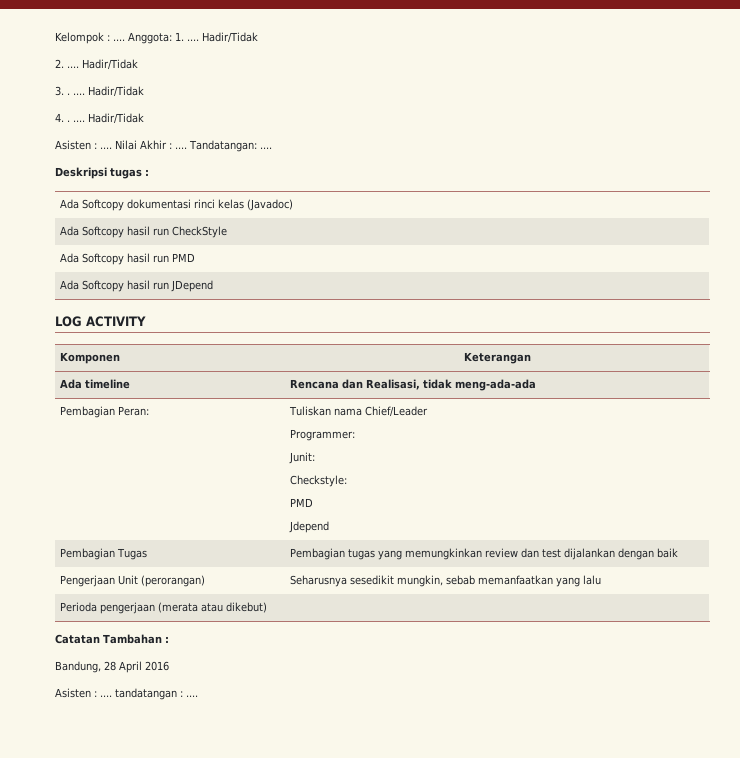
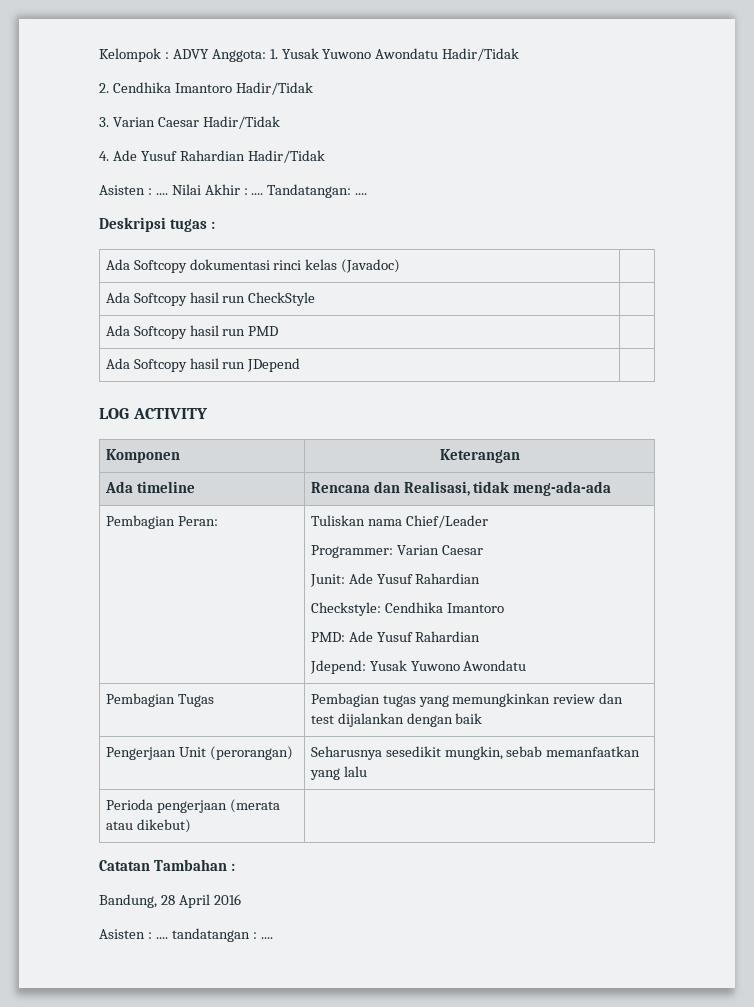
- Kelompok : .... Anggota: 1. .... Hadir/Tidak
+ Kelompok : ADVY Anggota: 1. Yusak Yuwono Awondatu Hadir/Tidak
- 2. .... Hadir/Tidak
+ 2. Cendhika Imantoro Hadir/Tidak
- 3. . .... Hadir/Tidak
+ 3. Varian Caesar Hadir/Tidak
- 4. . .... Hadir/Tidak
+ 4. Ade Yusuf Rahardian Hadir/Tidak
  Pembagian Peran: | Tuliskan nama Chief/Leader
- Programmer:
- Junit:
- Checkstyle:
- PMD
- Jdepend
+ Programmer: Varian Caesar
+ Junit: Ade Yusuf Rahardian
+ Checkstyle: Cendhika Imantoro
+ PMD: Ade Yusuf Rahardian
+ Jdepend: Yusak Yuwono Awondatu

